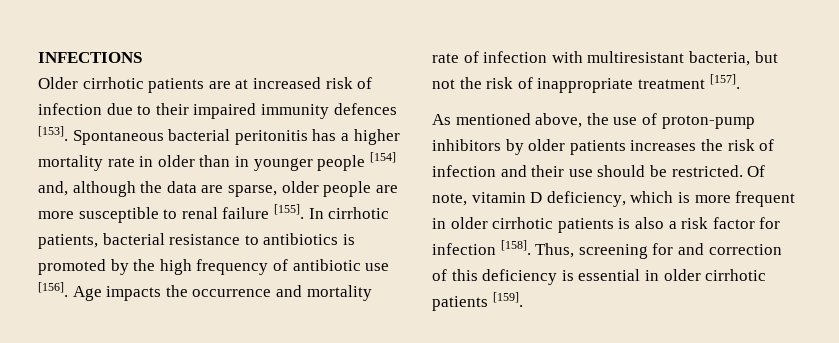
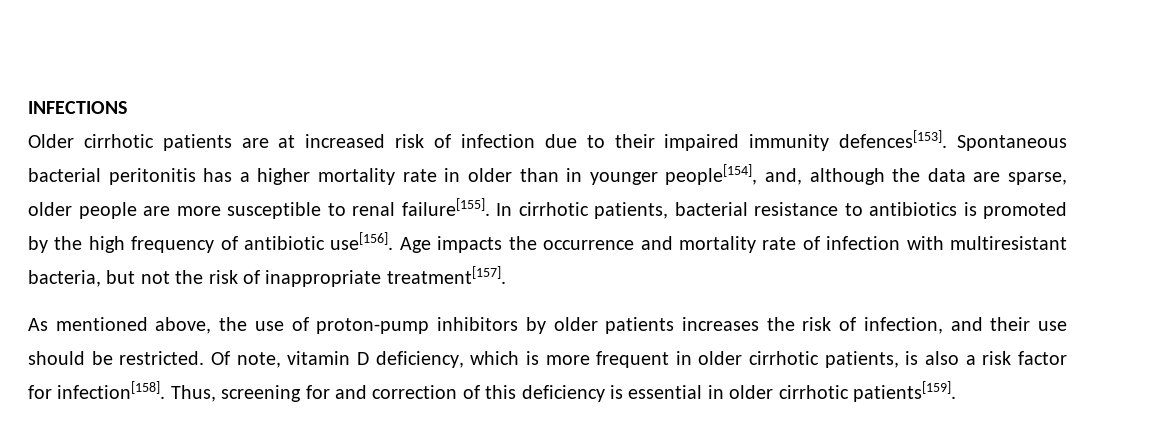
- Older cirrhotic patients are at increased risk of infection due to their impaired immunity defences [153].
+ Older cirrhotic patients are at increased risk of infection due to their impaired immunity defences[153].
- Spontaneous bacterial peritonitis has a higher mortality rate in older than in younger people [154] and, although the data are sparse, older people are more susceptible to renal failure [155].
+ Spontaneous bacterial peritonitis has a higher mortality rate in older than in younger people[154], and, although the data are sparse, older people are more susceptible to renal failure[155].
- In cirrhotic patients, bacterial resistance to antibiotics is promoted by the high frequency of antibiotic use [156].
+ In cirrhotic patients, bacterial resistance to antibiotics is promoted by the high frequency of antibiotic use[156].
- Age impacts the occurrence and mortality rate of infection with multiresistant bacteria, but not the risk of inappropriate treatment [157].
+ Age impacts the occurrence and mortality rate of infection with multiresistant bacteria, but not the risk of inappropriate treatment[157].
- As mentioned above, the use of proton-pump inhibitors by older patients increases the risk of infection and their use should be restricted.
+ As mentioned above, the use of proton-pump inhibitors by older patients increases the risk of infection, and their use should be restricted.
- Of note, vitamin D deficiency, which is more frequent in older cirrhotic patients is also a risk factor for infection [158].
+ Of note, vitamin D deficiency, which is more frequent in older cirrhotic patients, is also a risk factor for infection[158].
- Thus, screening for and correction of this deficiency is essential in older cirrhotic patients [159].
+ Thus, screening for and correction of this deficiency is essential in older cirrhotic patients[159].

